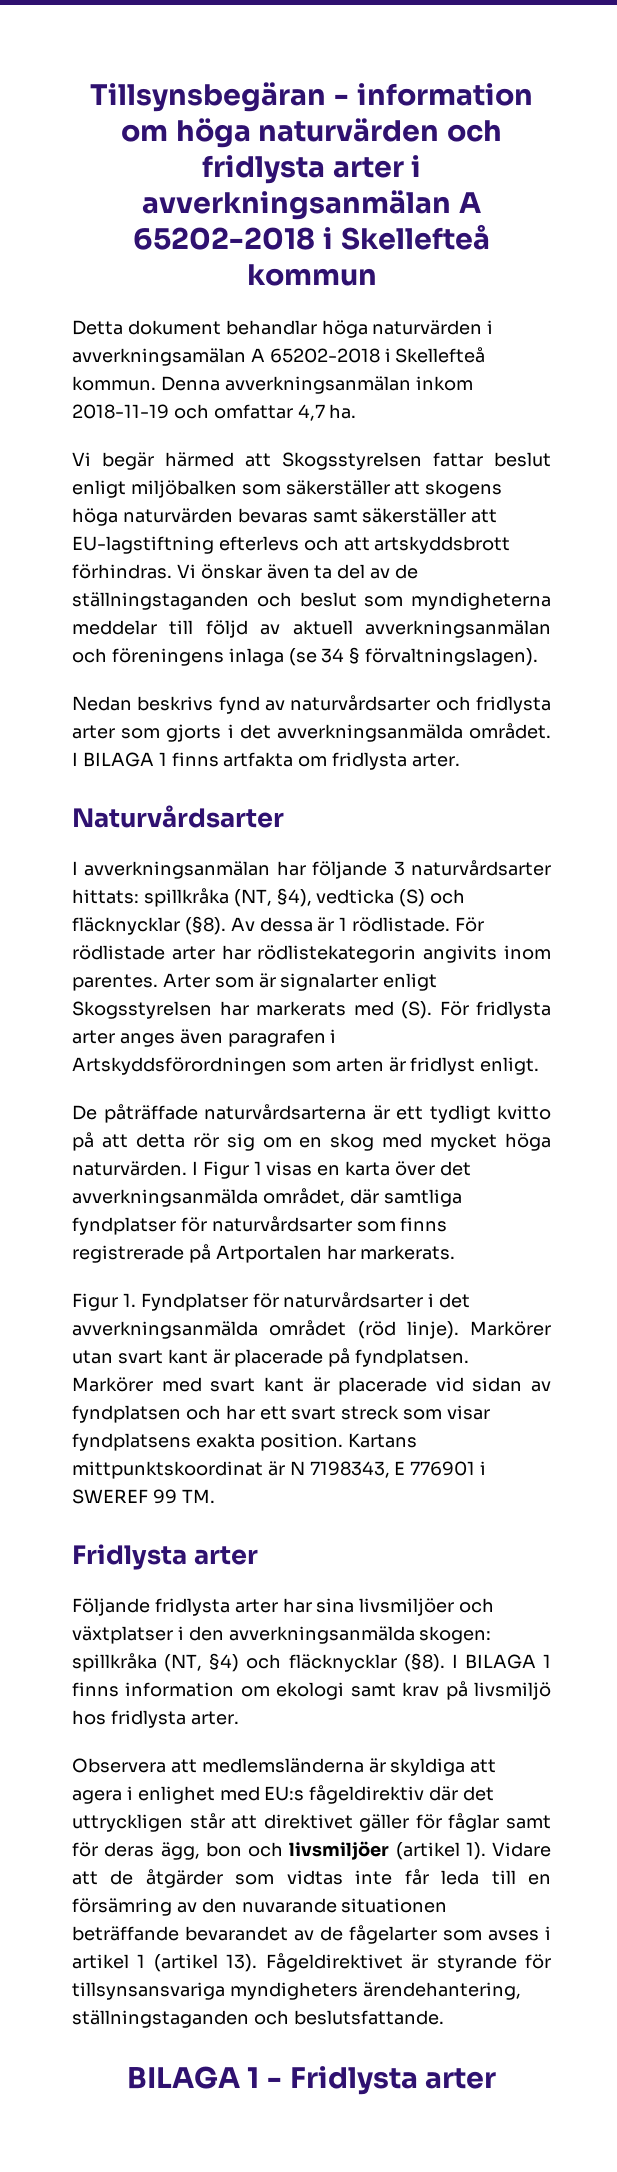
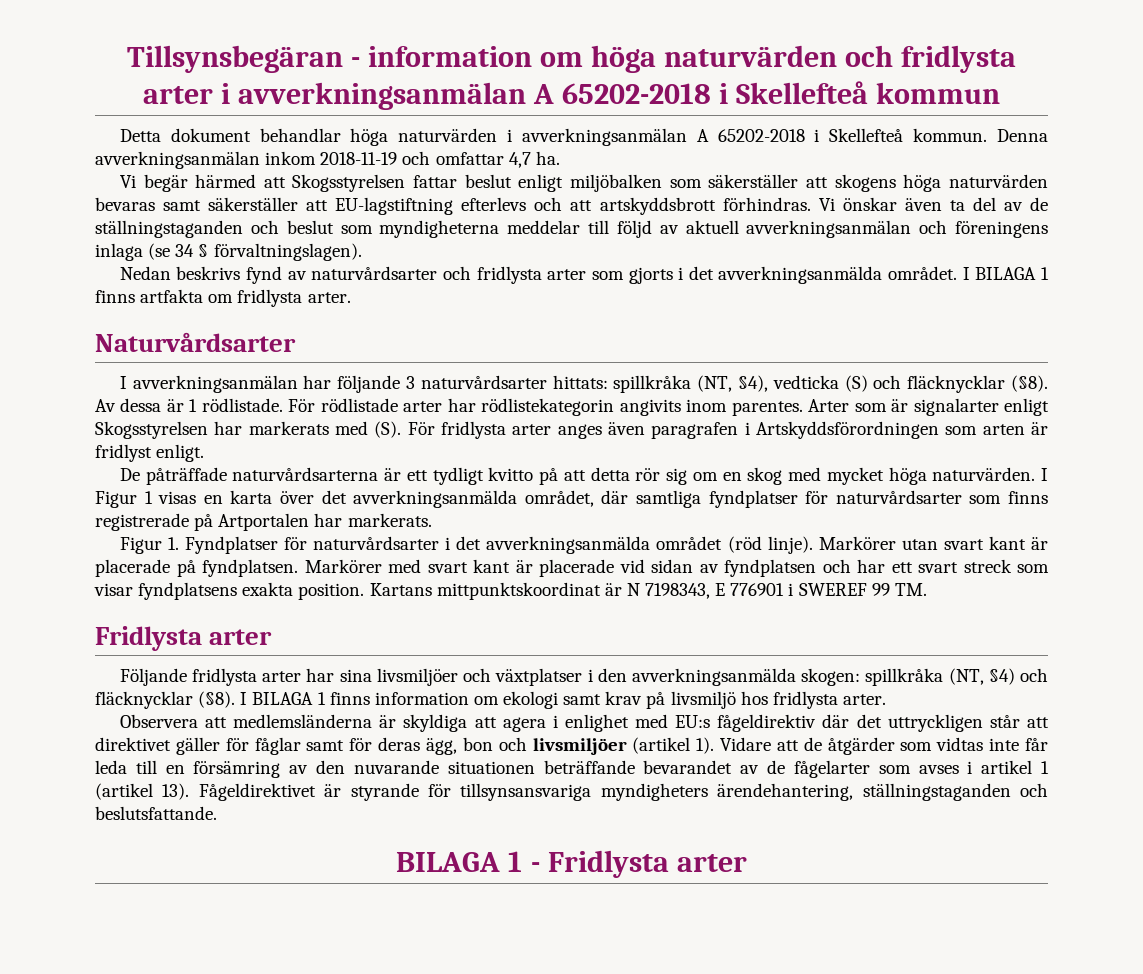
- Detta dokument behandlar höga naturvärden i avverkningsamälan A 65202-2018 i Skellefteå kommun.
+ Detta dokument behandlar höga naturvärden i avverkningsanmälan A 65202-2018 i Skellefteå kommun.

